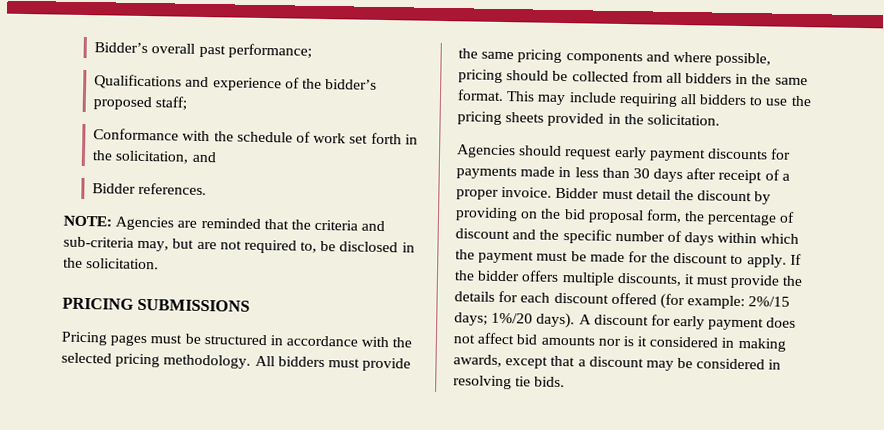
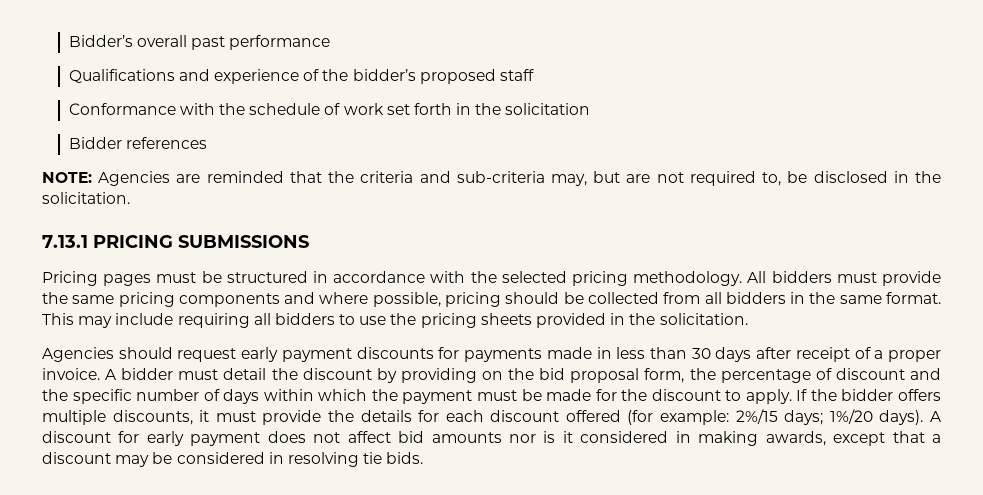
- Bidder’s overall past performance;
+ Bidder’s overall past performance
- Qualifications and experience of the bidder’s proposed staff;
+ Qualifications and experience of the bidder’s proposed staff
- Conformance with the schedule of work set forth in the solicitation, and
- Bidder references.
+ Conformance with the schedule of work set forth in the solicitation
+ Bidder references
- PRICING SUBMISSIONS
+ 7.13.1 PRICING SUBMISSIONS
- Bidder must detail the discount by providing on the bid proposal form, the percentage of discount and the specific number of days within which the payment must be made for the discount to apply.
+ A bidder must detail the discount by providing on the bid proposal form, the percentage of discount and the specific number of days within which the payment must be made for the discount to apply.

